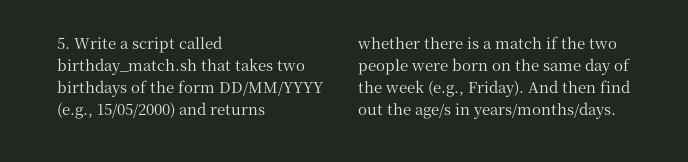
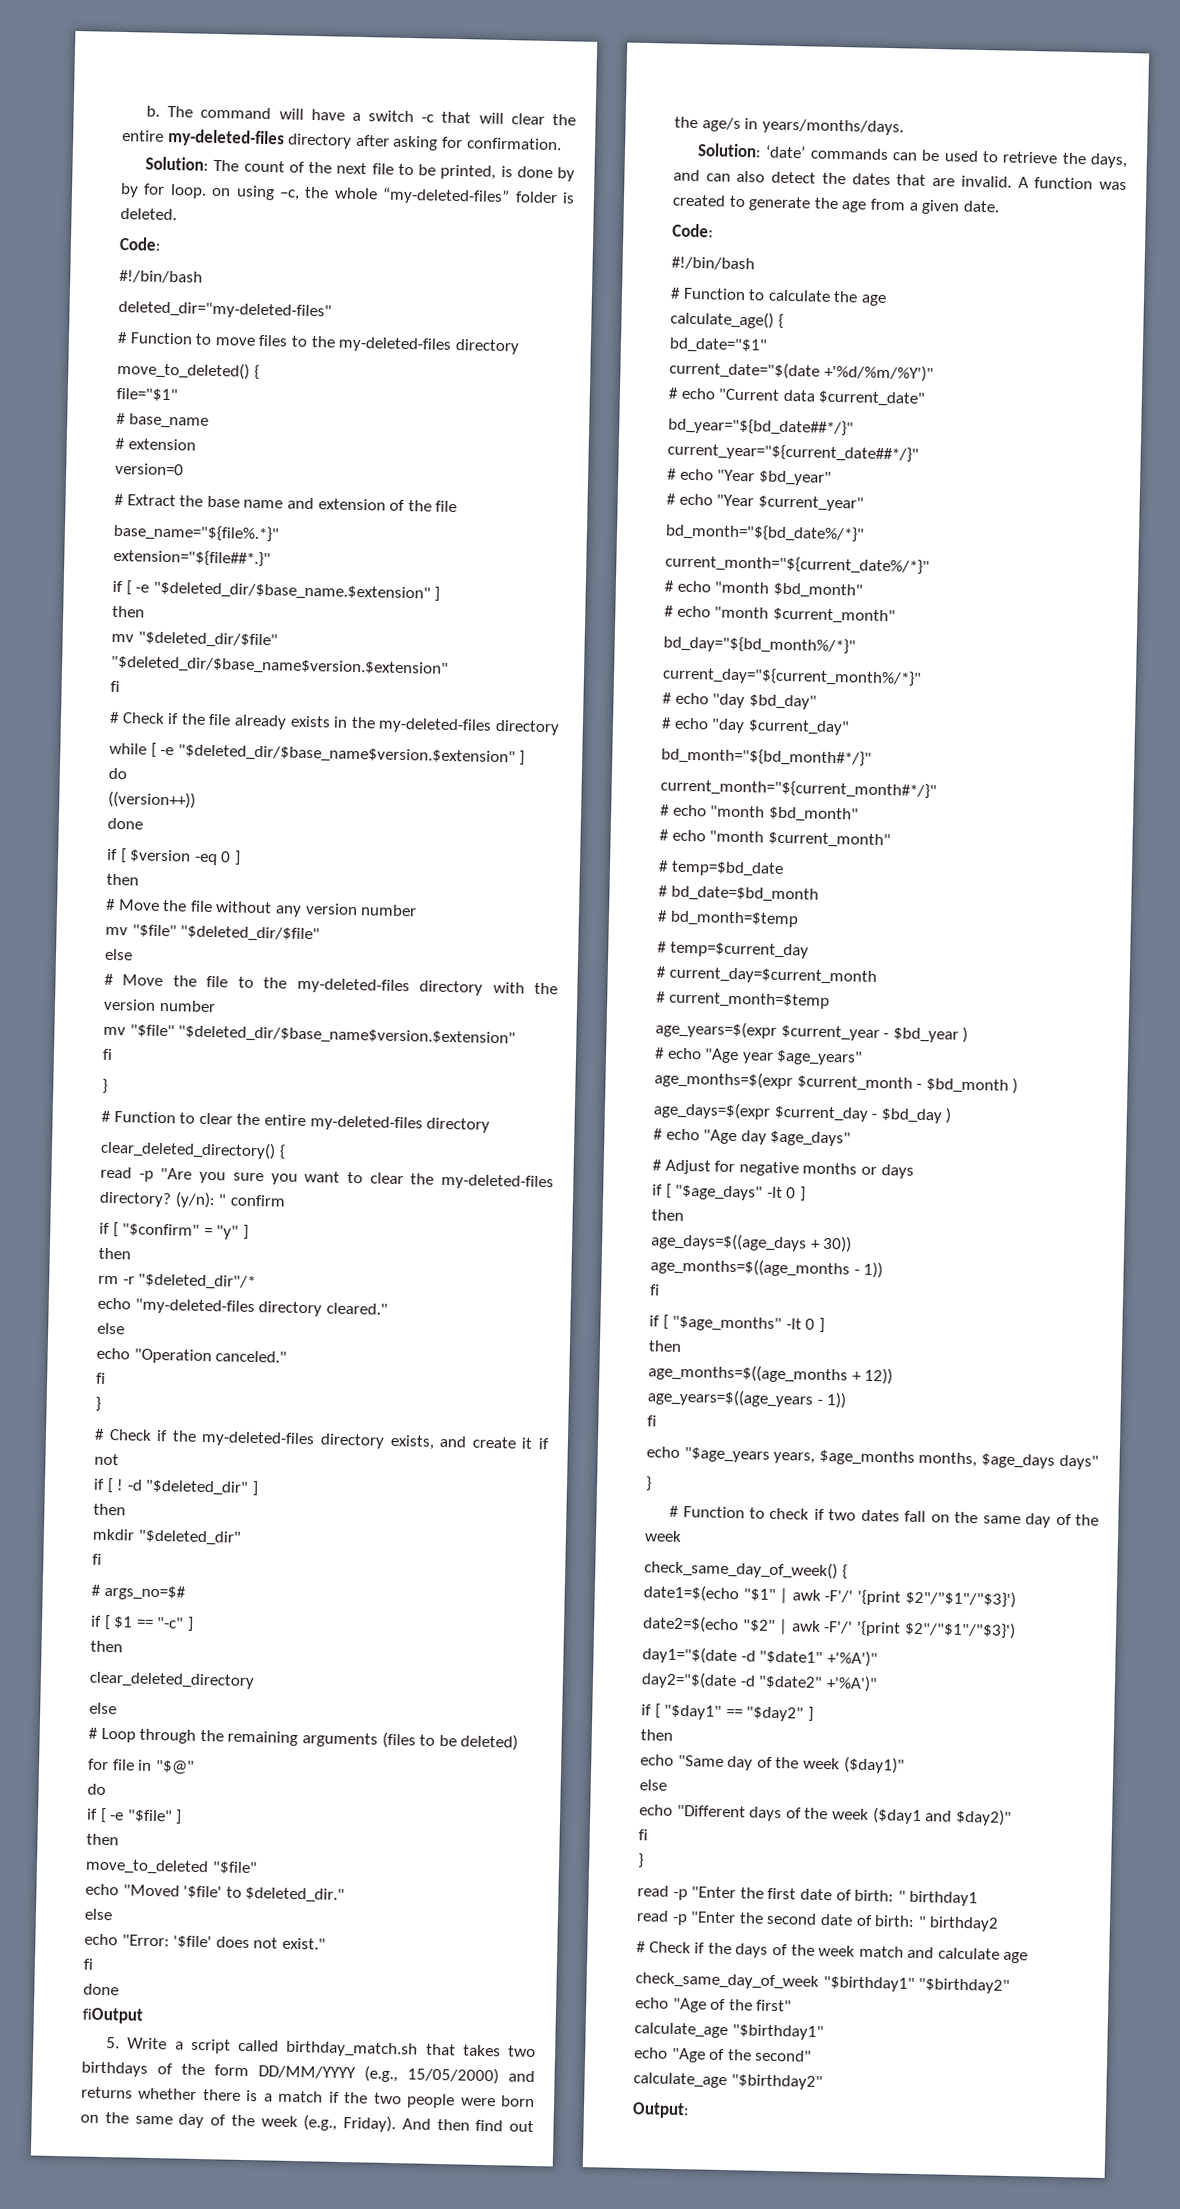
+ b. The command will have a switch -c that will clear the entire my-deleted-files directory after asking for confirmation.
+ Solution: The count of the next file to be printed, is done by by for loop. on using –c, the whole “my-deleted-files” folder is deleted.
+ Code:
+ #!/bin/bash
+ deleted_dir="my-deleted-files"
+ # Function to move files to the my-deleted-files directory
+ move_to_deleted() {
+ file="$1"
+ # base_name
+ # extension
+ version=0
+ # Extract the base name and extension of the file
+ base_name="${file%.*}"
+ extension="${file##*.}"
+ if [ -e "$deleted_dir/$base_name.$extension" ]
+ then
+ mv "$deleted_dir/$file" "$deleted_dir/$base_name$version.$extension"
+ fi
+ # Check if the file already exists in the my-deleted-files directory
+ while [ -e "$deleted_dir/$base_name$version.$extension" ]
+ do
+ ((version++))
+ done
+ if [ $version -eq 0 ]
+ then
+ # Move the file without any version number
+ mv "$file" "$deleted_dir/$file"
+ else
+ # Move the file to the my-deleted-files directory with the version number
+ mv "$file" "$deleted_dir/$base_name$version.$extension"
+ fi
+ }
+ # Function to clear the entire my-deleted-files directory
+ clear_deleted_directory() {
+ read -p "Are you sure you want to clear the my-deleted-files directory? (y/n): " confirm
+ if [ "$confirm" = "y" ]
+ then
+ rm -r "$deleted_dir"/*
+ echo "my-deleted-files directory cleared."
+ else
+ echo "Operation canceled."
+ fi
+ }
+ # Check if the my-deleted-files directory exists, and create it if not
+ if [ ! -d "$deleted_dir" ]
+ then
+ mkdir "$deleted_dir"
+ fi
+ # args_no=$#
+ if [ $1 == "-c" ]
+ then
+ clear_deleted_directory
+ else
+ # Loop through the remaining arguments (files to be deleted)
+ for file in "$@"
+ do
+ if [ -e "$file" ]
+ then
+ move_to_deleted "$file"
+ echo "Moved '$file' to $deleted_dir."
+ else
+ echo "Error: '$file' does not exist."
+ fi
+ done
+ fiOutput
+ Solution: ‘date’ commands can be used to retrieve the days, and can also detect the dates that are invalid. A function was created to generate the age from a given date.
+ Code:
+ #!/bin/bash
+ # Function to calculate the age
+ calculate_age() {
+ bd_date="$1"
+ current_date="$(date +'%d/%m/%Y')"
+ # echo "Current data $current_date"
+ bd_year="${bd_date##*/}"
+ current_year="${current_date##*/}"
+ # echo "Year $bd_year"
+ # echo "Year $current_year"
+ bd_month="${bd_date%/*}"
+ current_month="${current_date%/*}"
+ # echo "month $bd_month"
+ # echo "month $current_month"
+ bd_day="${bd_month%/*}"
+ current_day="${current_month%/*}"
+ # echo "day $bd_day"
+ # echo "day $current_day"
+ bd_month="${bd_month#*/}"
+ current_month="${current_month#*/}"
+ # echo "month $bd_month"
+ # echo "month $current_month"
+ # temp=$bd_date
+ # bd_date=$bd_month
+ # bd_month=$temp
+ # temp=$current_day
+ # current_day=$current_month
+ # current_month=$temp
+ age_years=$(expr $current_year - $bd_year )
+ # echo "Age year $age_years"
+ age_months=$(expr $current_month - $bd_month )
+ age_days=$(expr $current_day - $bd_day )
+ # echo "Age day $age_days"
+ # Adjust for negative months or days
+ if [ "$age_days" -lt 0 ]
+ then
+ age_days=$((age_days + 30))
+ age_months=$((age_months - 1))
+ fi
+ if [ "$age_months" -lt 0 ]
+ then
+ age_months=$((age_months + 12))
+ age_years=$((age_years - 1))
+ fi
+ echo "$age_years years, $age_months months, $age_days days"
+ }
+ # Function to check if two dates fall on the same day of the week
+ check_same_day_of_week() {
+ date1=$(echo "$1" | awk -F'/' '{print $2"/"$1"/"$3}')
+ date2=$(echo "$2" | awk -F'/' '{print $2"/"$1"/"$3}')
+ day1="$(date -d "$date1" +'%A')"
+ day2="$(date -d "$date2" +'%A')"
+ if [ "$day1" == "$day2" ]
+ then
+ echo "Same day of the week ($day1)"
+ else
+ echo "Different days of the week ($day1 and $day2)"
+ fi
+ }
+ read -p "Enter the first date of birth: " birthday1
+ read -p "Enter the second date of birth: " birthday2
+ # Check if the days of the week match and calculate age
+ check_same_day_of_week "$birthday1" "$birthday2"
+ echo "Age of the first"
+ calculate_age "$birthday1"
+ echo "Age of the second"
+ calculate_age "$birthday2"
+ Output:

